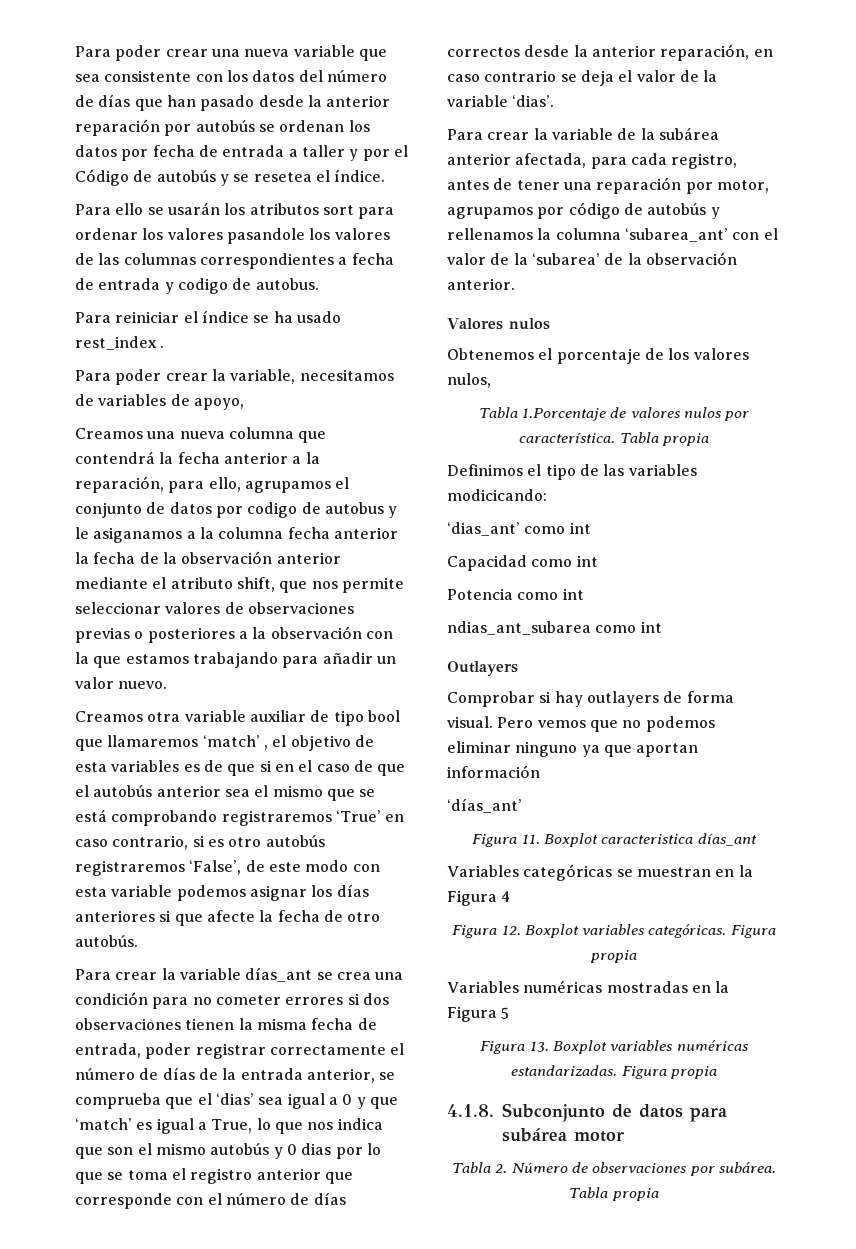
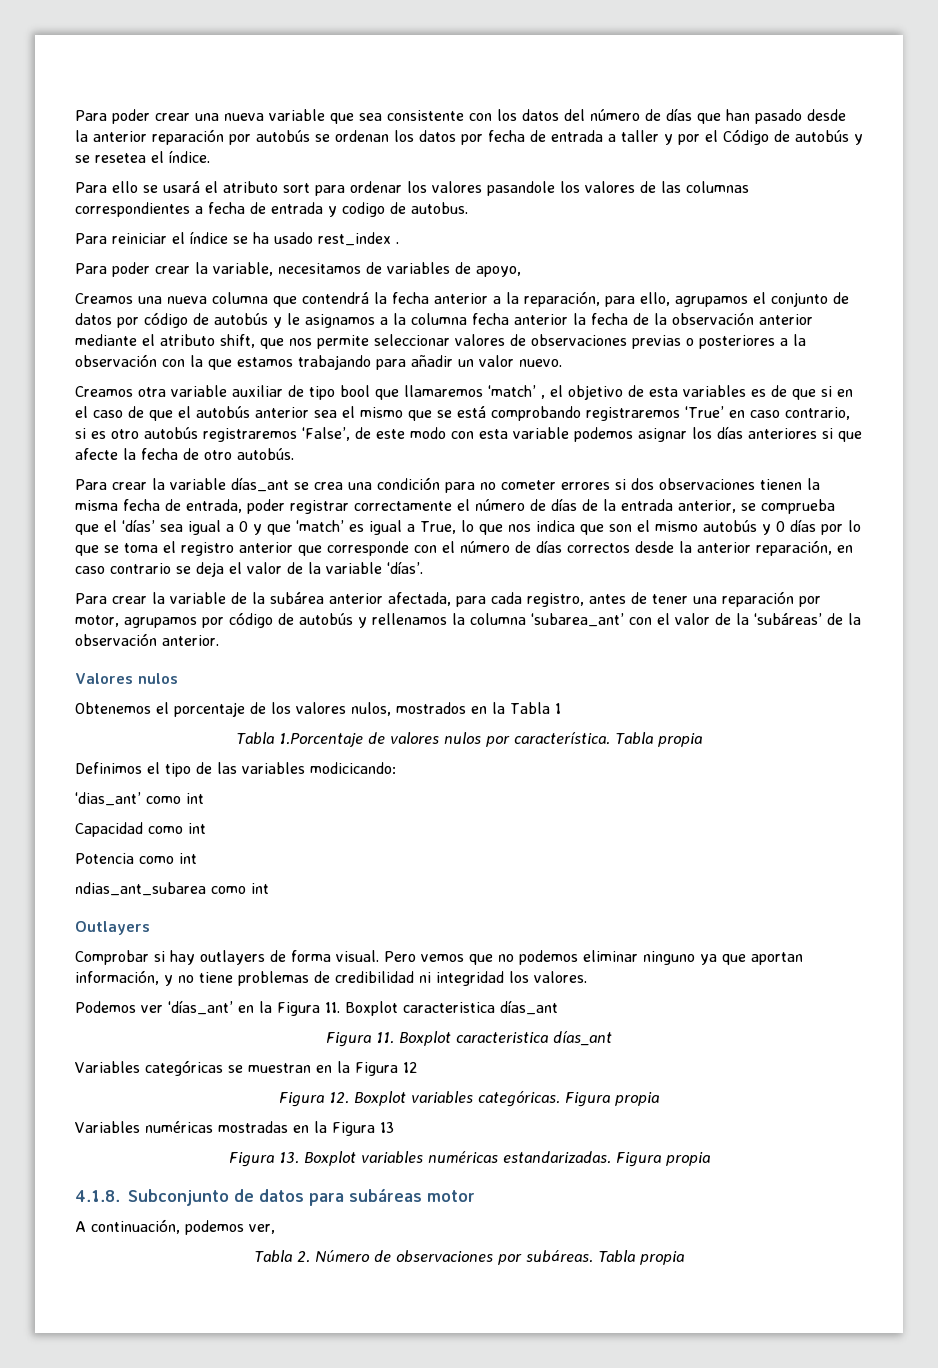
- Para ello se usarán los atributos sort para ordenar los valores pasandole los valores de las columnas correspondientes a fecha de entrada y codigo de autobus.
+ Para ello se usará el atributo sort para ordenar los valores pasandole los valores de las columnas correspondientes a fecha de entrada y codigo de autobus.
- Creamos una nueva columna que contendrá la fecha anterior a la reparación, para ello, agrupamos el conjunto de datos por codigo de autobus y le asiganamos a la columna fecha anterior la fecha de la observación anterior mediante el atributo shift, que nos permite seleccionar valores de observaciones previas o posteriores a la observación con la que estamos trabajando para añadir un valor nuevo.
+ Creamos una nueva columna que contendrá la fecha anterior a la reparación, para ello, agrupamos el conjunto de datos por código de autobús y le asignamos a la columna fecha anterior la fecha de la observación anterior mediante el atributo shift, que nos permite seleccionar valores de observaciones previas o posteriores a la observación con la que estamos trabajando para añadir un valor nuevo.
- Para crear la variable días_ant se crea una condición para no cometer errores si dos observaciones tienen la misma fecha de entrada, poder registrar correctamente el número de días de la entrada anterior, se comprueba que el ‘dias’ sea igual a 0 y que ‘match’ es igual a True, lo que nos indica que son el mismo autobús y 0 dias por lo que se toma el registro anterior que corresponde con el número de días correctos desde la anterior reparación, en caso contrario se deja el valor de la variable ‘dias’.
+ Para crear la variable días_ant se crea una condición para no cometer errores si dos observaciones tienen la misma fecha de entrada, poder registrar correctamente el número de días de la entrada anterior, se comprueba que el ‘días’ sea igual a 0 y que ‘match’ es igual a True, lo que nos indica que son el mismo autobús y 0 días por lo que se toma el registro anterior que corresponde con el número de días correctos desde la anterior reparación, en caso contrario se deja el valor de la variable ‘días’.
- Para crear la variable de la subárea anterior afectada, para cada registro, antes de tener una reparación por motor, agrupamos por código de autobús y rellenamos la columna ‘subarea_ant’ con el valor de la ‘subarea’ de la observación anterior.
+ Para crear la variable de la subárea anterior afectada, para cada registro, antes de tener una reparación por motor, agrupamos por código de autobús y rellenamos la columna ‘subarea_ant’ con el valor de la ‘subáreas’ de la observación anterior.
- Obtenemos el porcentaje de los valores nulos,
+ Obtenemos el porcentaje de los valores nulos, mostrados en la Tabla 1
- Pero vemos que no podemos eliminar ninguno ya que aportan información
- ‘días_ant’
+ Pero vemos que no podemos eliminar ninguno ya que aportan información, y no tiene problemas de credibilidad ni integridad los valores.
+ Podemos ver ‘días_ant’ en la Figura 11. Boxplot caracteristica días_ant
- Variables categóricas se muestran en la Figura 4
+ Variables categóricas se muestran en la Figura 12
- Variables numéricas mostradas en la Figura 5
+ Variables numéricas mostradas en la Figura 13
- 4.1.8. Subconjunto de datos para subárea motor
+ 4.1.8. Subconjunto de datos para subáreas motor
+ A continuación, podemos ver,
- Tabla 2. Número de observaciones por subárea.
+ Tabla 2. Número de observaciones por subáreas.

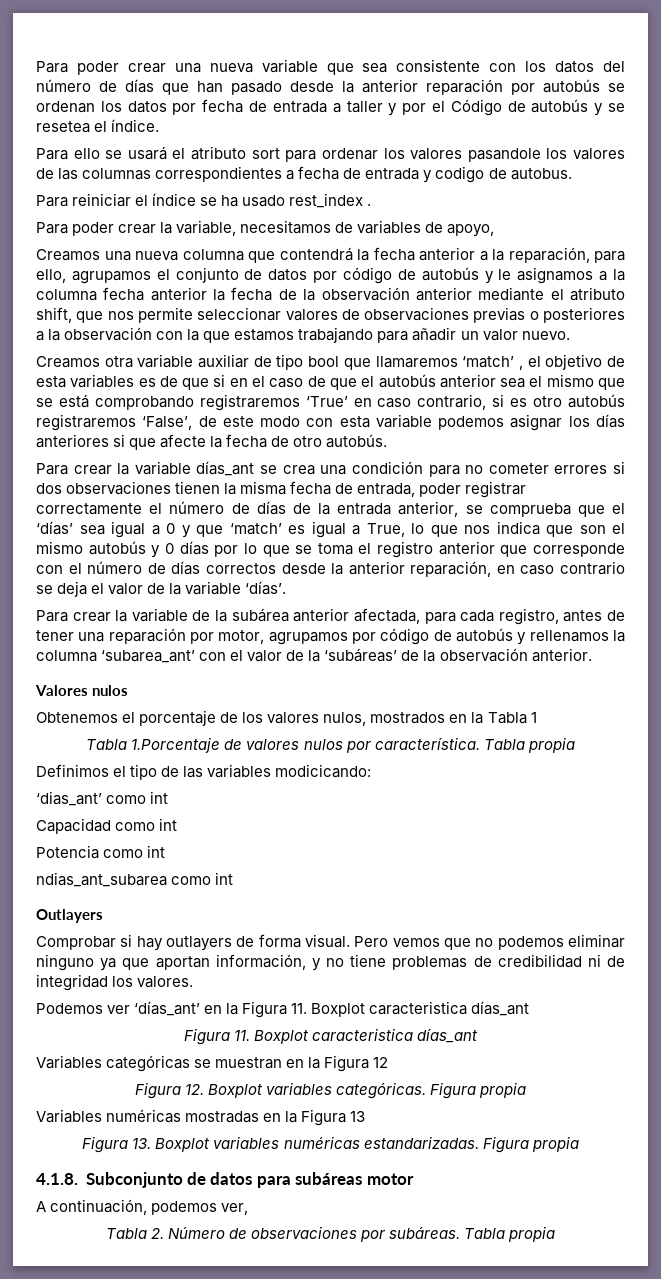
- Pero vemos que no podemos eliminar ninguno ya que aportan información, y no tiene problemas de credibilidad ni integridad los valores.
+ Pero vemos que no podemos eliminar ninguno ya que aportan información, y no tiene problemas de credibilidad ni de integridad los valores.

